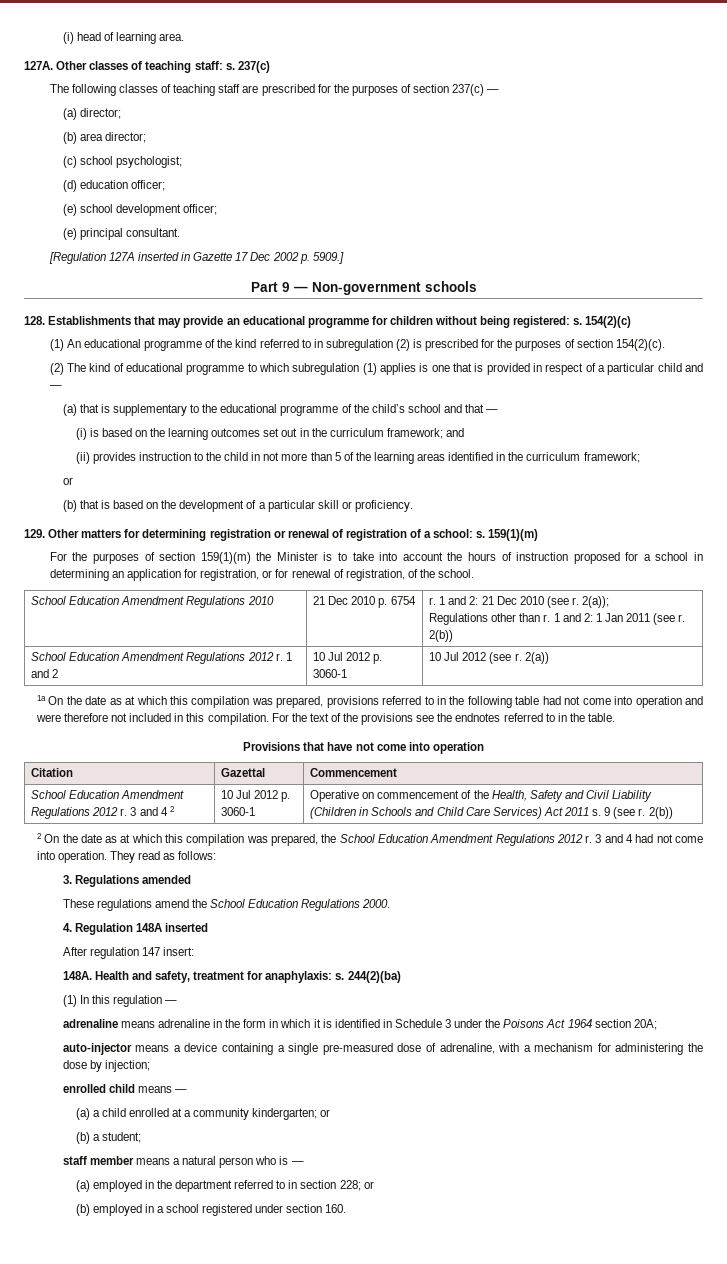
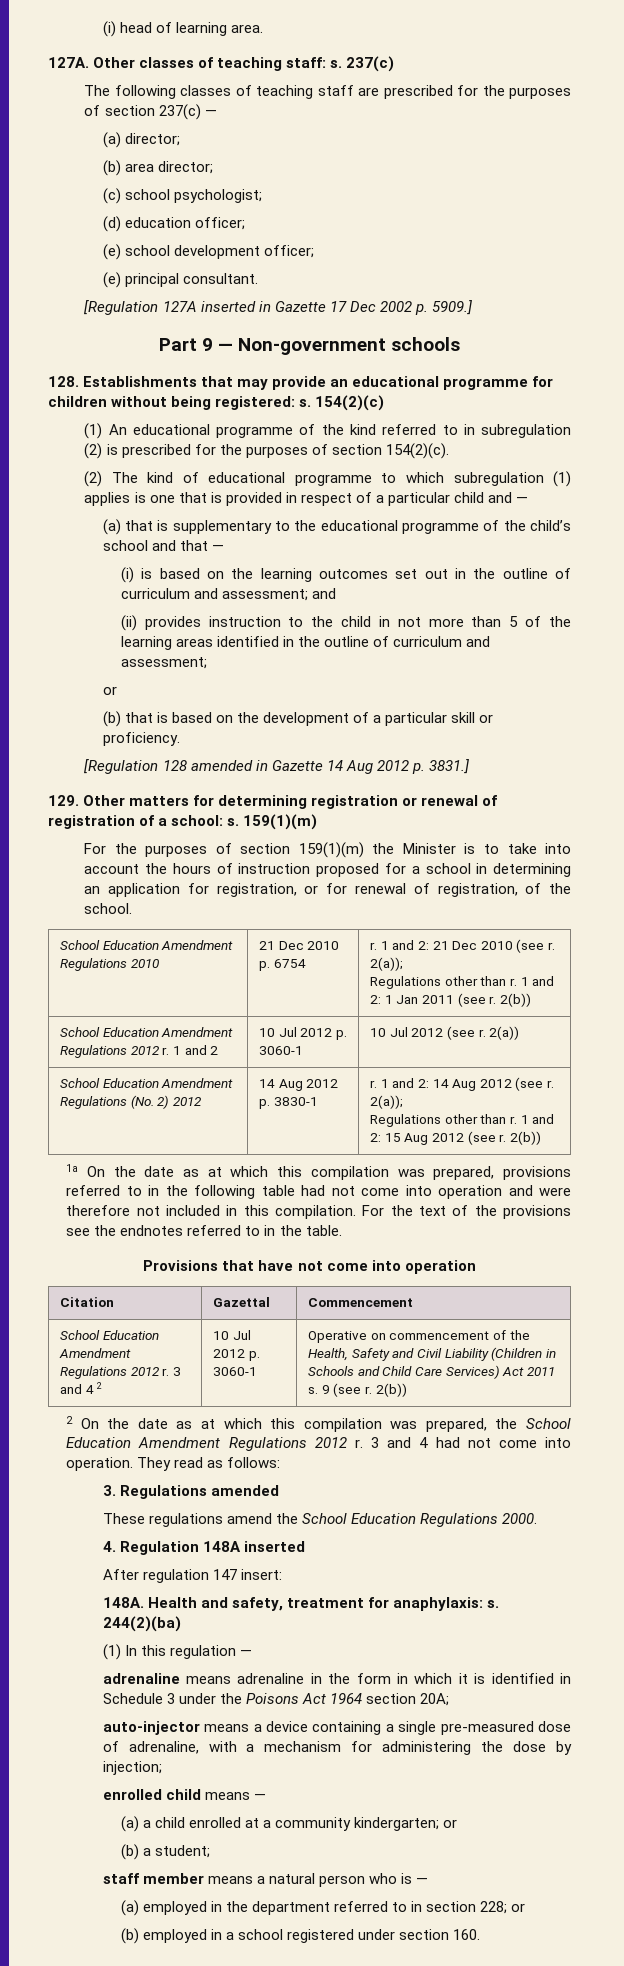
- (i) is based on the learning outcomes set out in the curriculum framework; and
+ (i) is based on the learning outcomes set out in the outline of curriculum and assessment; and
- (ii) provides instruction to the child in not more than 5 of the learning areas identified in the curriculum framework;
+ (ii) provides instruction to the child in not more than 5 of the learning areas identified in the outline of curriculum and assessment;
+ [Regulation 128 amended in Gazette 14 Aug 2012 p. 3831.]
+ School Education Amendment Regulations (No. 2) 2012 | 14 Aug 2012 p. 3830-1 | r. 1 and 2: 14 Aug 2012 (see r. 2(a));
+ Regulations other than r. 1 and 2: 15 Aug 2012 (see r. 2(b))

